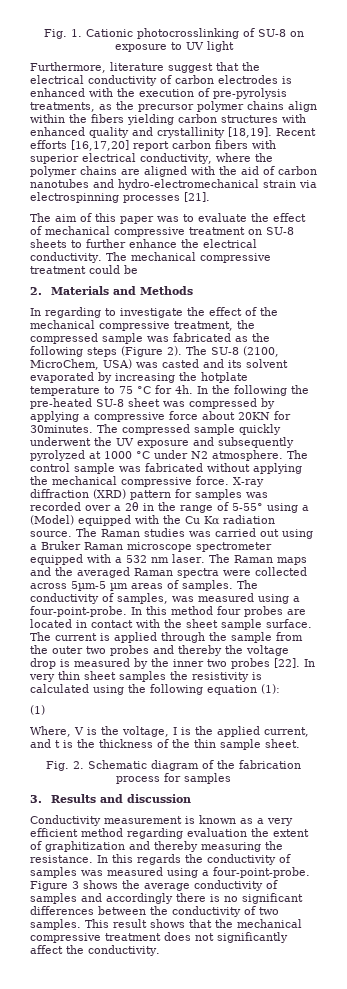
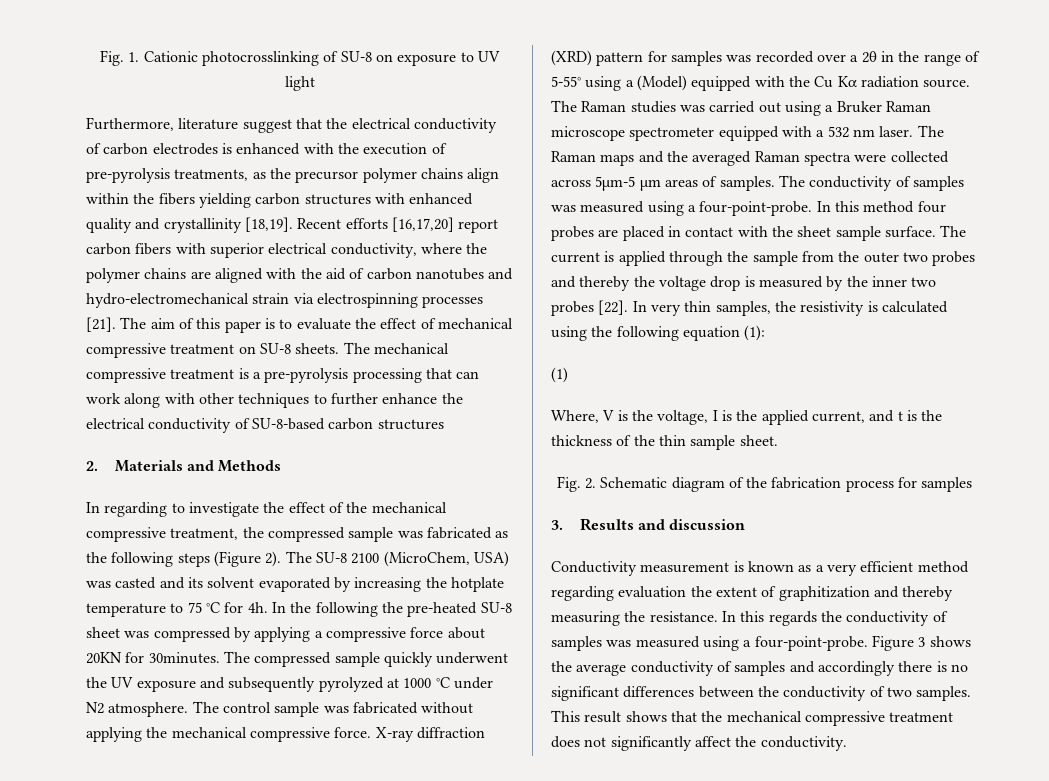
- Recent efforts [16,17,20] report carbon fibers with superior electrical conductivity, where the polymer chains are aligned with the aid of carbon nanotubes and hydro-electromechanical strain via electrospinning processes [21].
- The aim of this paper was to evaluate the effect of mechanical compressive treatment on SU-8 sheets to further enhance the electrical conductivity. The mechanical compressive treatment could be
+ Recent efforts [16,17,20] report carbon fibers with superior electrical conductivity, where the polymer chains are aligned with the aid of carbon nanotubes and hydro-electromechanical strain via electrospinning processes [21]. The aim of this paper is to evaluate the effect of mechanical compressive treatment on SU-8 sheets. The mechanical compressive treatment is a pre-pyrolysis processing that can work along with other techniques to further enhance the electrical conductivity of SU-8-based carbon structures
- The SU-8 (2100, MicroChem, USA) was casted and its solvent evaporated by increasing the hotplate temperature to 75 °C for 4h.
+ The SU-8 2100 (MicroChem, USA) was casted and its solvent evaporated by increasing the hotplate temperature to 75 °C for 4h.
- The conductivity of samples, was measured using a four-point-probe.
+ The conductivity of samples was measured using a four-point-probe.
- In this method four probes are located in contact with the sheet sample surface.
+ In this method four probes are placed in contact with the sheet sample surface.
- In very thin sheet samples the resistivity is calculated using the following equation (1):
+ In very thin samples, the resistivity is calculated using the following equation (1):

